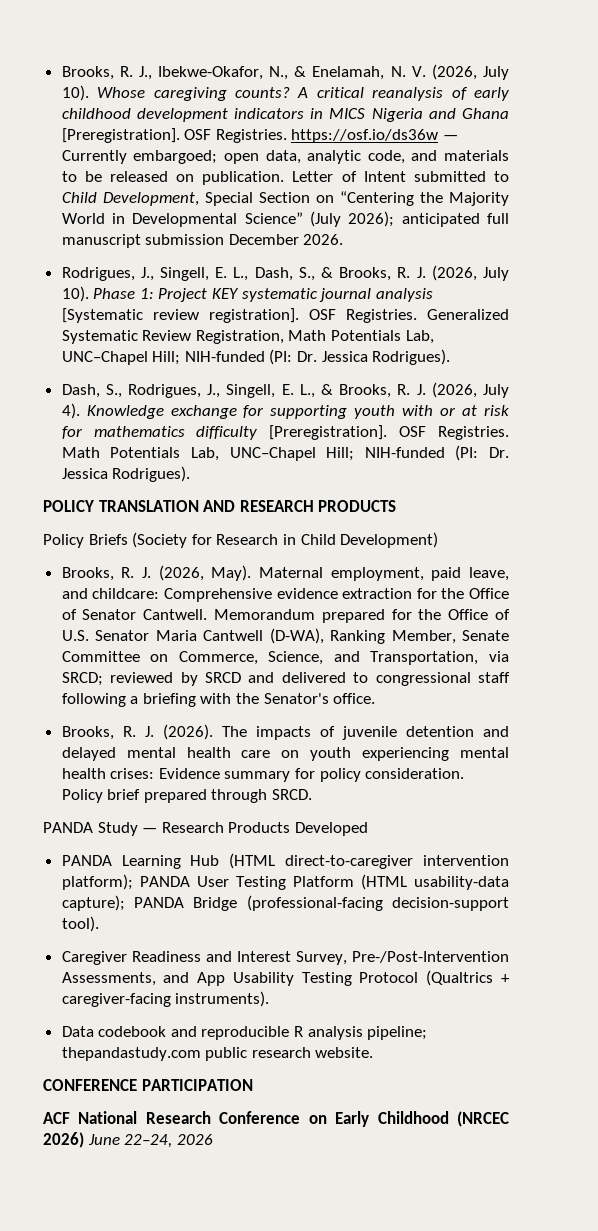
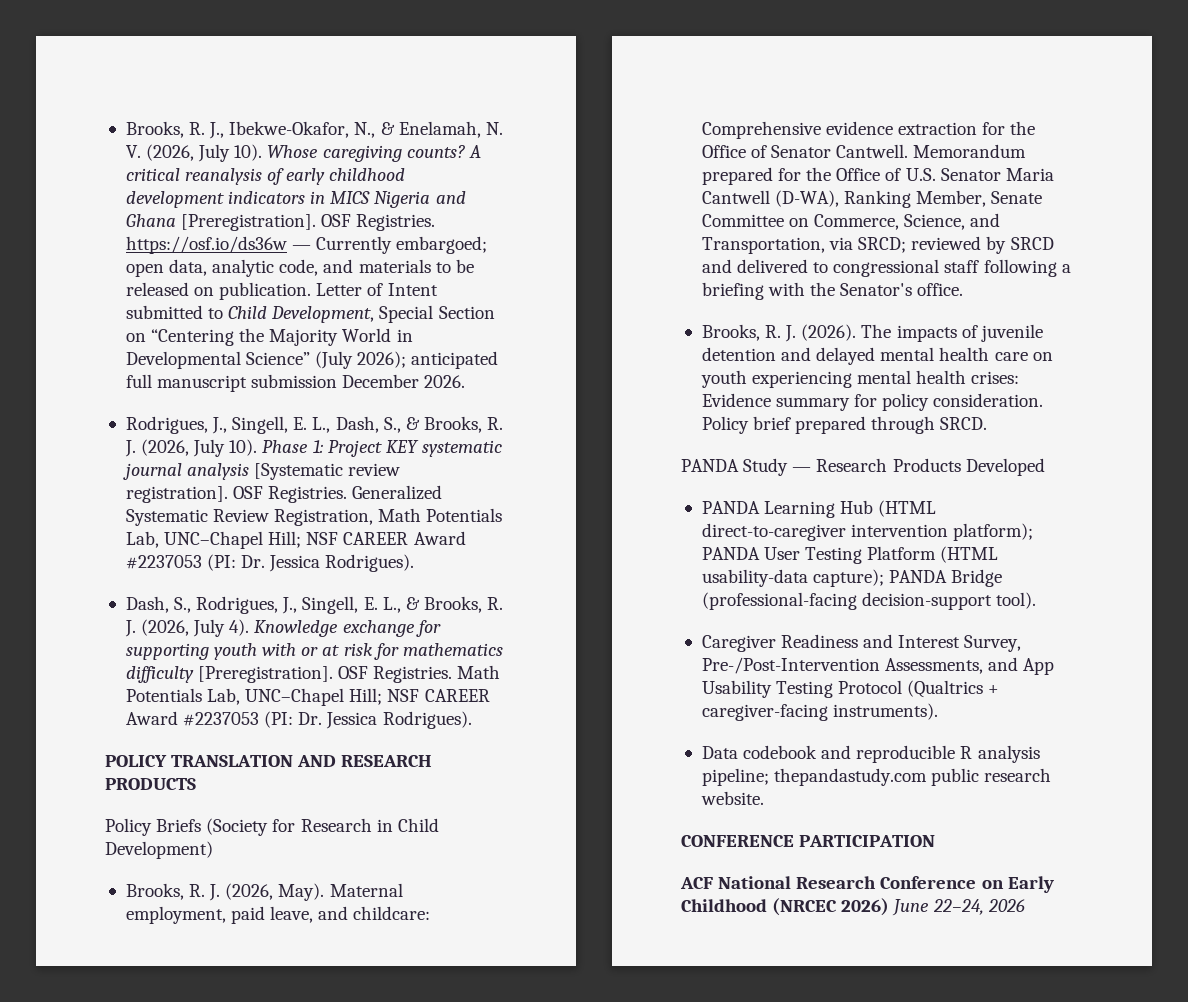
- Generalized Systematic Review Registration, Math Potentials Lab, UNC–Chapel Hill; NIH-funded (PI: Dr. Jessica Rodrigues).
+ Generalized Systematic Review Registration, Math Potentials Lab, UNC–Chapel Hill; NSF CAREER Award #2237053 (PI: Dr. Jessica Rodrigues).
- OSF Registries. Math Potentials Lab, UNC–Chapel Hill; NIH-funded (PI: Dr. Jessica Rodrigues).
+ OSF Registries. Math Potentials Lab, UNC–Chapel Hill; NSF CAREER Award #2237053 (PI: Dr. Jessica Rodrigues).

